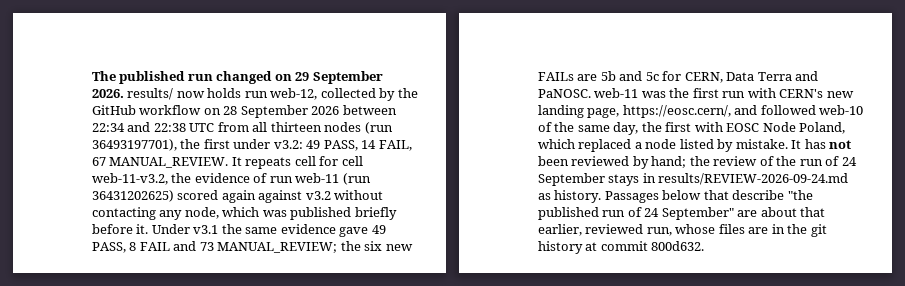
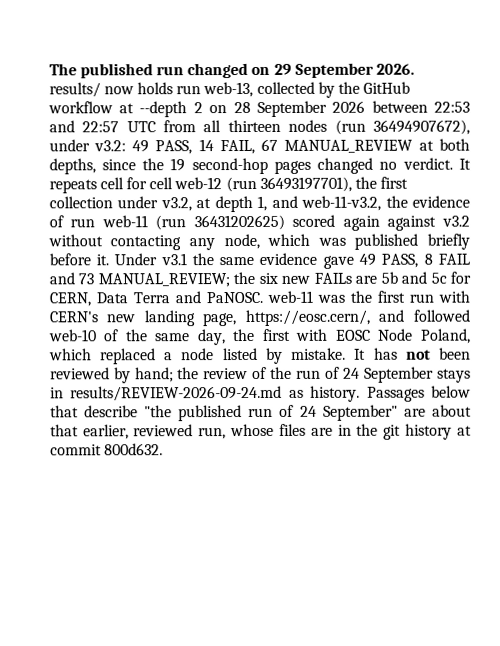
- The published run changed on 29 September 2026. results/ now holds run web-12, collected by the GitHub workflow on 28 September 2026 between 22:34 and 22:38 UTC from all thirteen nodes (run 36493197701), the first under v3.2: 49 PASS, 14 FAIL, 67 MANUAL_REVIEW.
+ The published run changed on 29 September 2026. results/ now holds run web-13, collected by the GitHub workflow at --depth 2 on 28 September 2026 between 22:53 and 22:57 UTC from all thirteen nodes (run 36494907672), under v3.2: 49 PASS, 14 FAIL, 67 MANUAL_REVIEW at both depths, since the 19 second-hop pages changed no verdict.
- It repeats cell for cell web-11-v3.2, the evidence of run web-11 (run 36431202625) scored again against v3.2 without contacting any node, which was published briefly before it.
+ It repeats cell for cell web-12 (run 36493197701), the first collection under v3.2, at depth 1, and web-11-v3.2, the evidence of run web-11 (run 36431202625) scored again against v3.2 without contacting any node, which was published briefly before it.

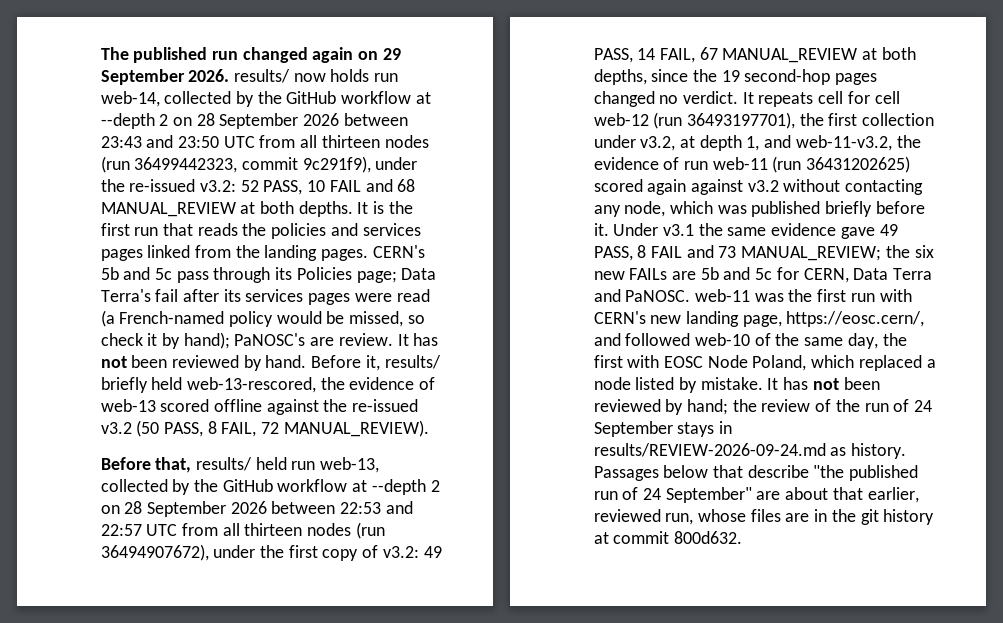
- The published run changed on 29 September 2026. results/ now holds run web-13, collected by the GitHub workflow at --depth 2 on 28 September 2026 between 22:53 and 22:57 UTC from all thirteen nodes (run 36494907672), under v3.2: 49 PASS, 14 FAIL, 67 MANUAL_REVIEW at both depths, since the 19 second-hop pages changed no verdict.
+ The published run changed again on 29 September 2026. results/ now holds run web-14, collected by the GitHub workflow at --depth 2 on 28 September 2026 between 23:43 and 23:50 UTC from all thirteen nodes (run 36499442323, commit 9c291f9), under the re-issued v3.2: 52 PASS, 10 FAIL and 68 MANUAL_REVIEW at both depths. It is the first run that reads the policies and services pages linked from the landing pages. CERN's 5b and 5c pass through its Policies page; Data Terra's fail after its services pages were read (a French-named policy would be missed, so check it by hand); PaNOSC's are review. It has not been reviewed by hand. Before it, results/ briefly held web-13-rescored, the evidence of web-13 scored offline against the re-issued v3.2 (50 PASS, 8 FAIL, 72 MANUAL_REVIEW).
+ Before that, results/ held run web-13, collected by the GitHub workflow at --depth 2 on 28 September 2026 between 22:53 and 22:57 UTC from all thirteen nodes (run 36494907672), under the first copy of v3.2: 49 PASS, 14 FAIL, 67 MANUAL_REVIEW at both depths, since the 19 second-hop pages changed no verdict.

